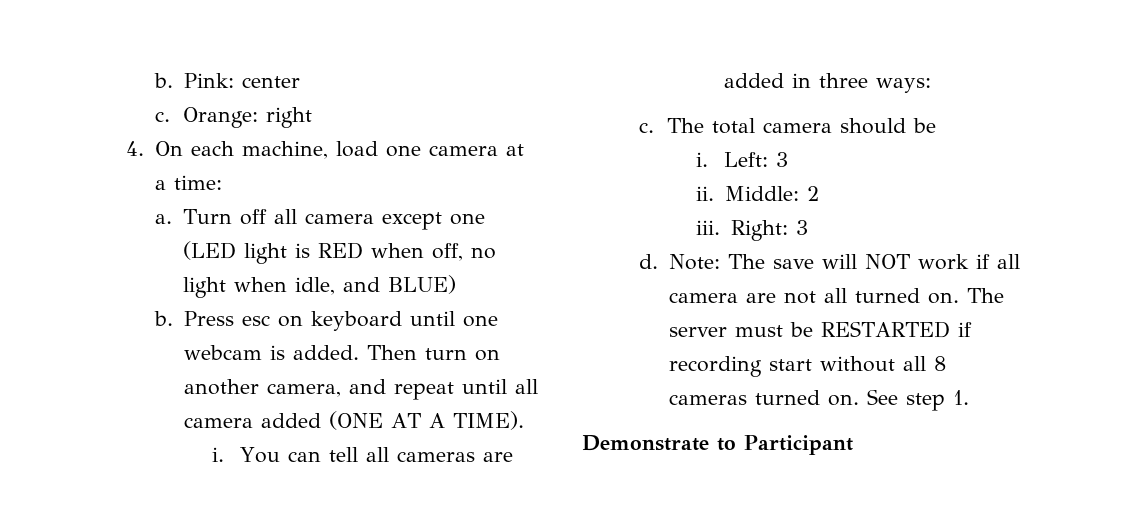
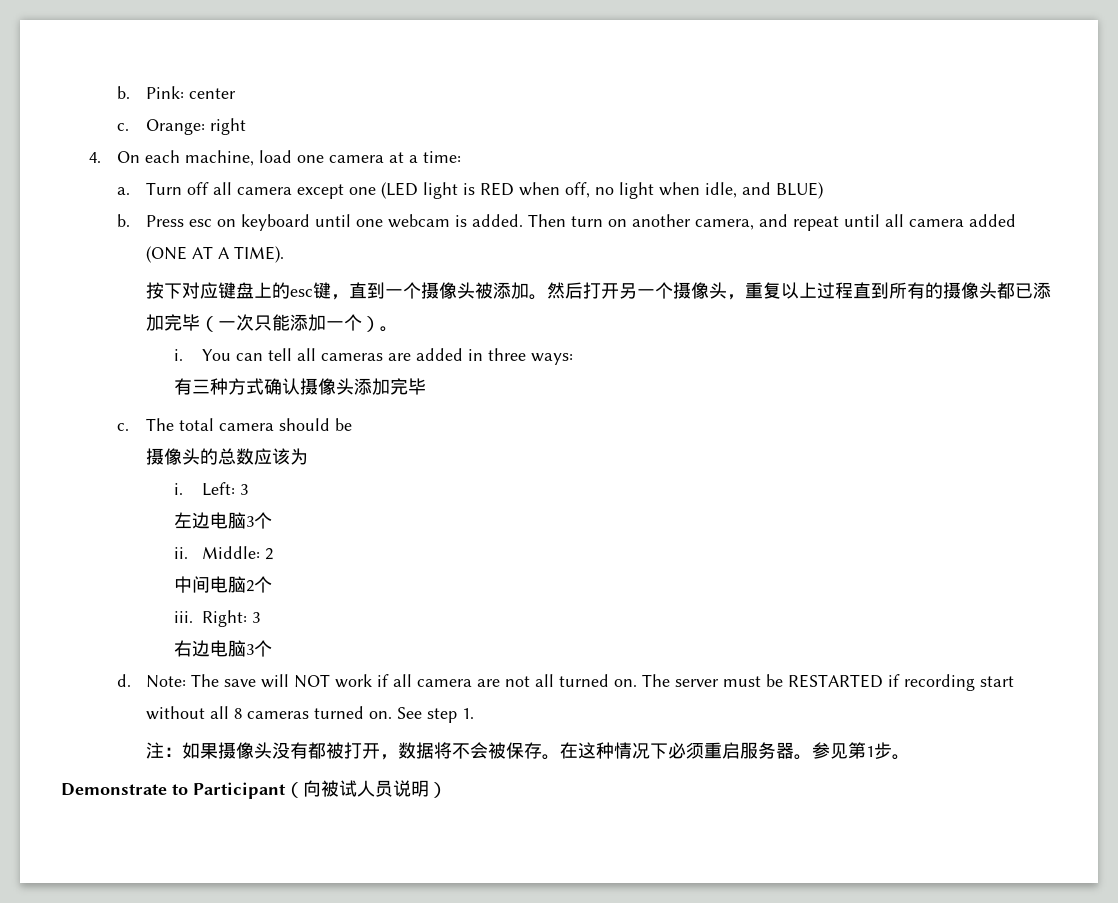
+ 按下对应键盘上的esc键，直到一个摄像头被添加。然后打开另一个摄像头，重复以上过程直到所有的摄像头都已添加完毕（一次只能添加一个）。
+ 有三种方式确认摄像头添加完毕
+ 摄像头的总数应该为
+ 左边电脑3个
+ 中间电脑2个
+ 右边电脑3个
+ 注：如果摄像头没有都被打开，数据将不会被保存。在这种情况下必须重启服务器。参见第1步。
- Demonstrate to Participant
+ Demonstrate to Participant（向被试人员说明）

